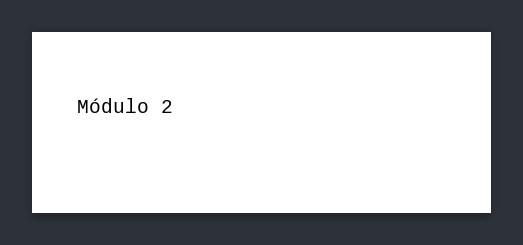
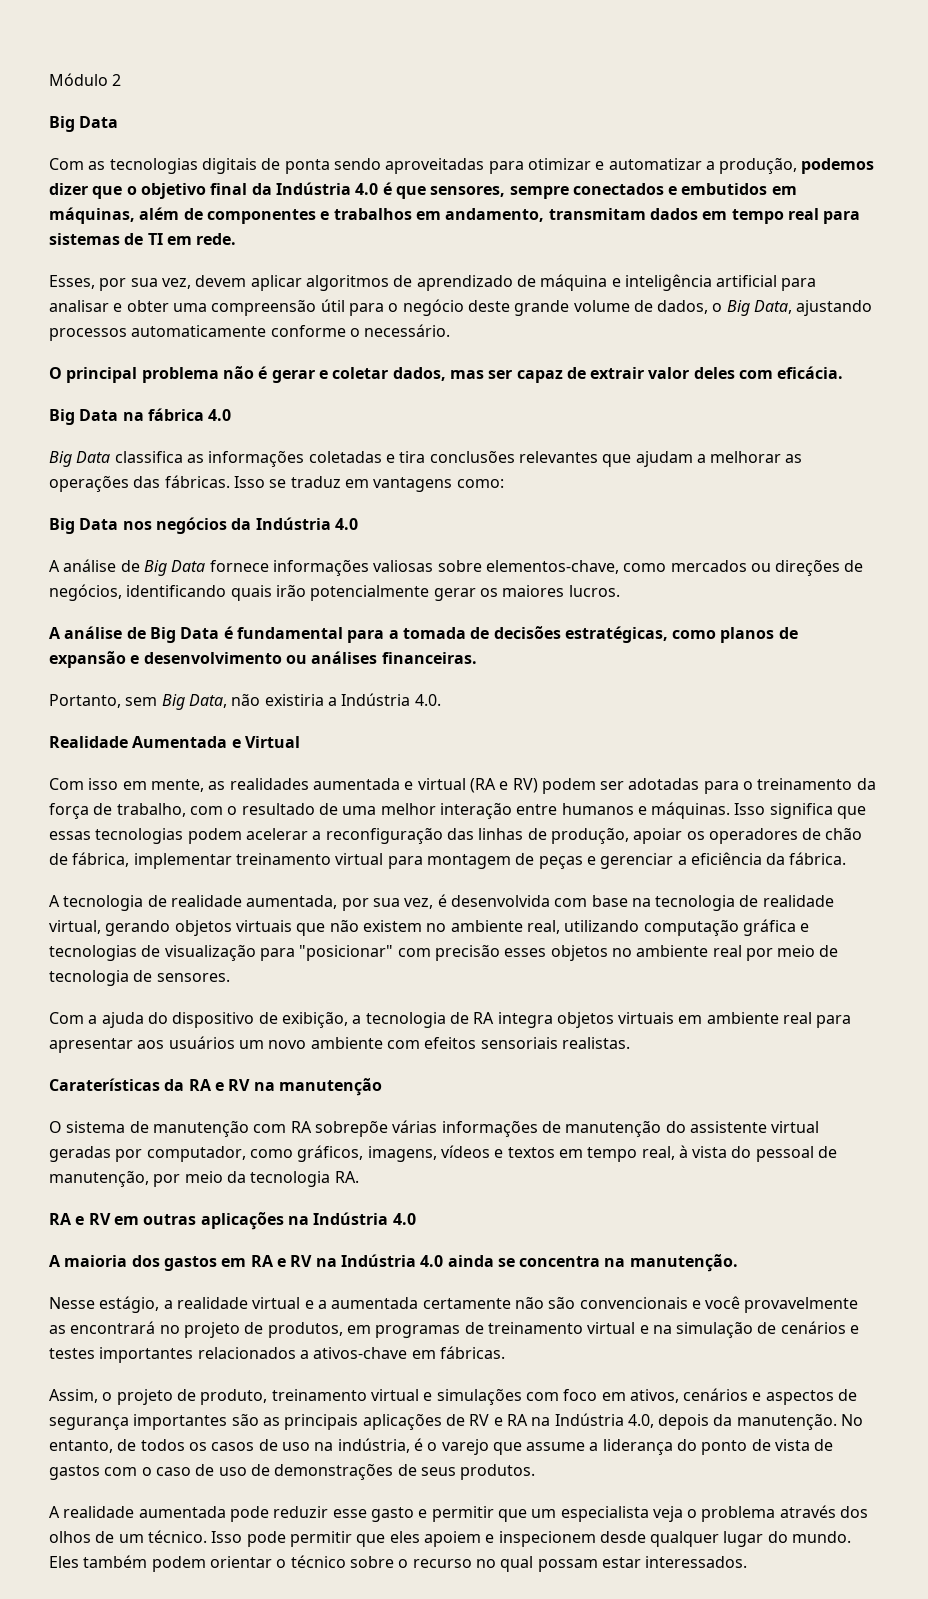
  Módulo 2
+ Big Data
+ Com as tecnologias digitais de ponta sendo aproveitadas para otimizar e automatizar a produção, podemos dizer que o objetivo final da Indústria 4.0 é que sensores, sempre conectados e embutidos em máquinas, além de componentes e trabalhos em andamento, transmitam dados em tempo real para sistemas de TI em rede.
+ Esses, por sua vez, devem aplicar algoritmos de aprendizado de máquina e inteligência artificial para analisar e obter uma compreensão útil para o negócio deste grande volume de dados, o Big Data, ajustando processos automaticamente conforme o necessário.
+ O principal problema não é gerar e coletar dados, mas ser capaz de extrair valor deles com eficácia.
+ Big Data na fábrica 4.0
+ Big Data classifica as informações coletadas e tira conclusões relevantes que ajudam a melhorar as operações das fábricas. Isso se traduz em vantagens como:
+ Big Data nos negócios da Indústria 4.0
+ A análise de Big Data fornece informações valiosas sobre elementos-chave, como mercados ou direções de negócios, identificando quais irão potencialmente gerar os maiores lucros.
+ A análise de Big Data é fundamental para a tomada de decisões estratégicas, como planos de expansão e desenvolvimento ou análises financeiras.
+ Portanto, sem Big Data, não existiria a Indústria 4.0.
+ Realidade Aumentada e Virtual
+ Com isso em mente, as realidades aumentada e virtual (RA e RV) podem ser adotadas para o treinamento da força de trabalho, com o resultado de uma melhor interação entre humanos e máquinas. Isso significa que essas tecnologias podem acelerar a reconfiguração das linhas de produção, apoiar os operadores de chão de fábrica, implementar treinamento virtual para montagem de peças e gerenciar a eficiência da fábrica.
+ A tecnologia de realidade aumentada, por sua vez, é desenvolvida com base na tecnologia de realidade virtual, gerando objetos virtuais que não existem no ambiente real, utilizando computação gráfica e tecnologias de visualização para "posicionar" com precisão esses objetos no ambiente real por meio de tecnologia de sensores.
+ Com a ajuda do dispositivo de exibição, a tecnologia de RA integra objetos virtuais em ambiente real para apresentar aos usuários um novo ambiente com efeitos sensoriais realistas.
+ Caraterísticas da RA e RV na manutenção
+ O sistema de manutenção com RA sobrepõe várias informações de manutenção do assistente virtual geradas por computador, como gráficos, imagens, vídeos e textos em tempo real, à vista do pessoal de manutenção, por meio da tecnologia RA.
+ RA e RV em outras aplicações na Indústria 4.0
+ A maioria dos gastos em RA e RV na Indústria 4.0 ainda se concentra na manutenção.
+ Nesse estágio, a realidade virtual e a aumentada certamente não são convencionais e você provavelmente as encontrará no projeto de produtos, em programas de treinamento virtual e na simulação de cenários e testes importantes relacionados a ativos-chave em fábricas.
+ Assim, o projeto de produto, treinamento virtual e simulações com foco em ativos, cenários e aspectos de segurança importantes são as principais aplicações de RV e RA na Indústria 4.0, depois da manutenção. No entanto, de todos os casos de uso na indústria, é o varejo que assume a liderança do ponto de vista de gastos com o caso de uso de demonstrações de seus produtos.
+ A realidade aumentada pode reduzir esse gasto e permitir que um especialista veja o problema através dos olhos de um técnico. Isso pode permitir que eles apoiem e inspecionem desde qualquer lugar do mundo. Eles também podem orientar o técnico sobre o recurso no qual possam estar interessados.

